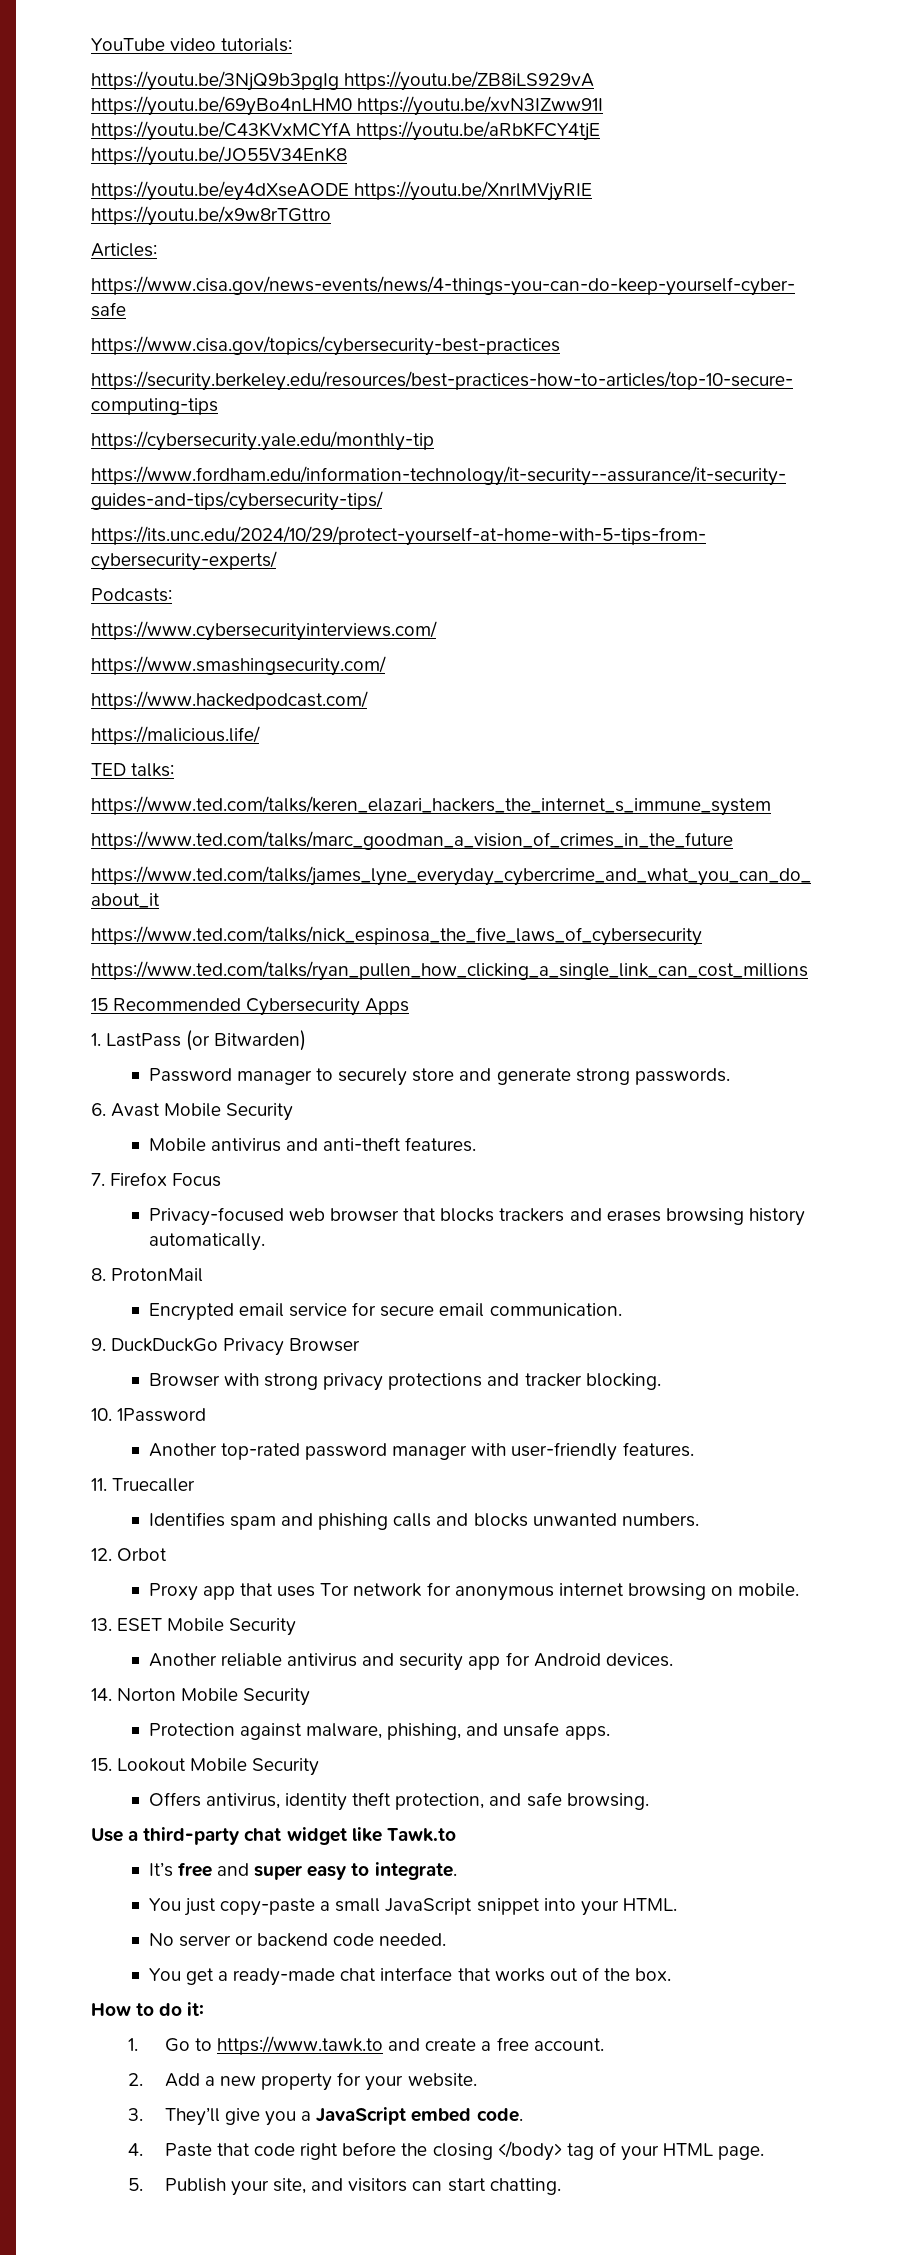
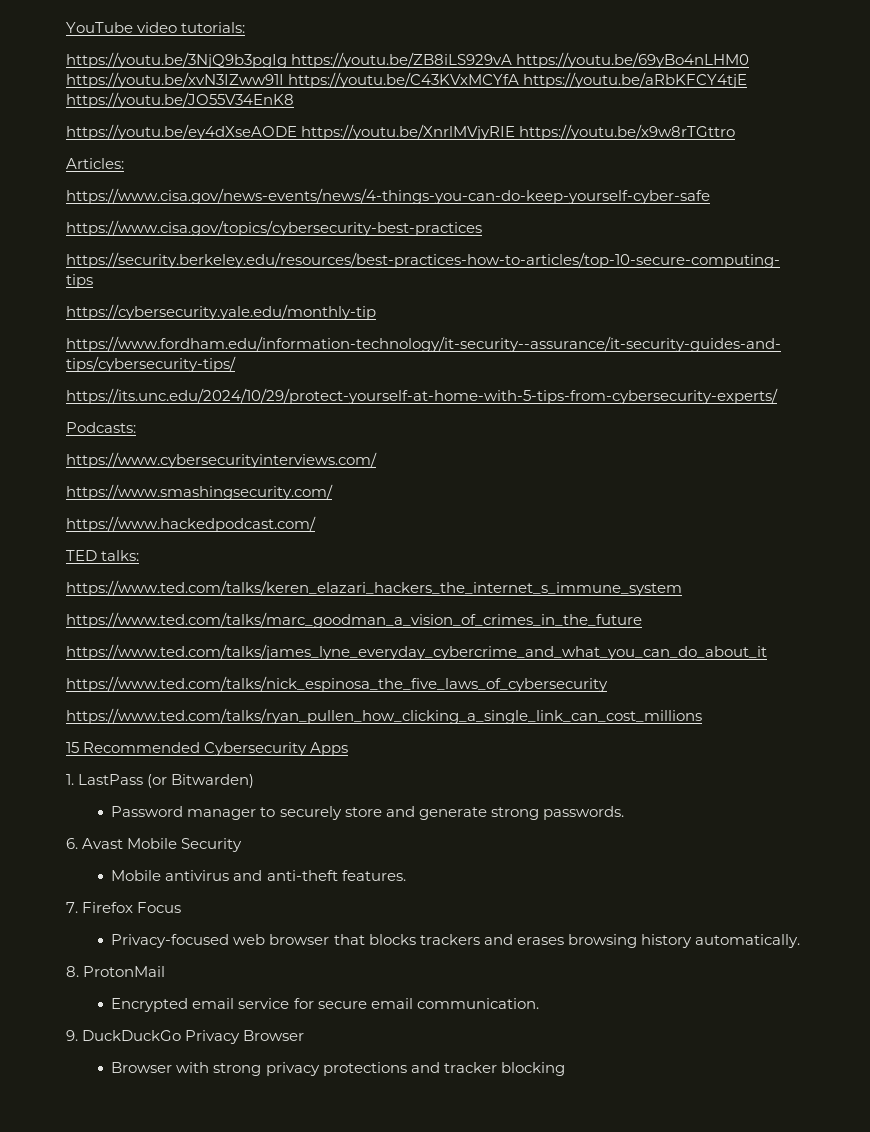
- https://malicious.life/
- Browser with strong privacy protections and tracker blocking.
- 10. 1Password
- Another top-rated password manager with user-friendly features.
- 11. Truecaller
- Identifies spam and phishing calls and blocks unwanted numbers.
- 12. Orbot
- Proxy app that uses Tor network for anonymous internet browsing on mobile.
- 13. ESET Mobile Security
- Another reliable antivirus and security app for Android devices.
- 14. Norton Mobile Security
- Protection against malware, phishing, and unsafe apps.
- 15. Lookout Mobile Security
- Offers antivirus, identity theft protection, and safe browsing.
- Use a third-party chat widget like Tawk.to
- It’s free and super easy to integrate.
- You just copy-paste a small JavaScript snippet into your HTML.
- No server or backend code needed.
- You get a ready-made chat interface that works out of the box.
- How to do it:
- 1. Go to https://www.tawk.to and create a free account.
- 2. Add a new property for your website.
- 3. They’ll give you a JavaScript embed code.
- 4. Paste that code right before the closing </body> tag of your HTML page.
- 5. Publish your site, and visitors can start chatting.
+ Browser with strong privacy protections and tracker blocking

